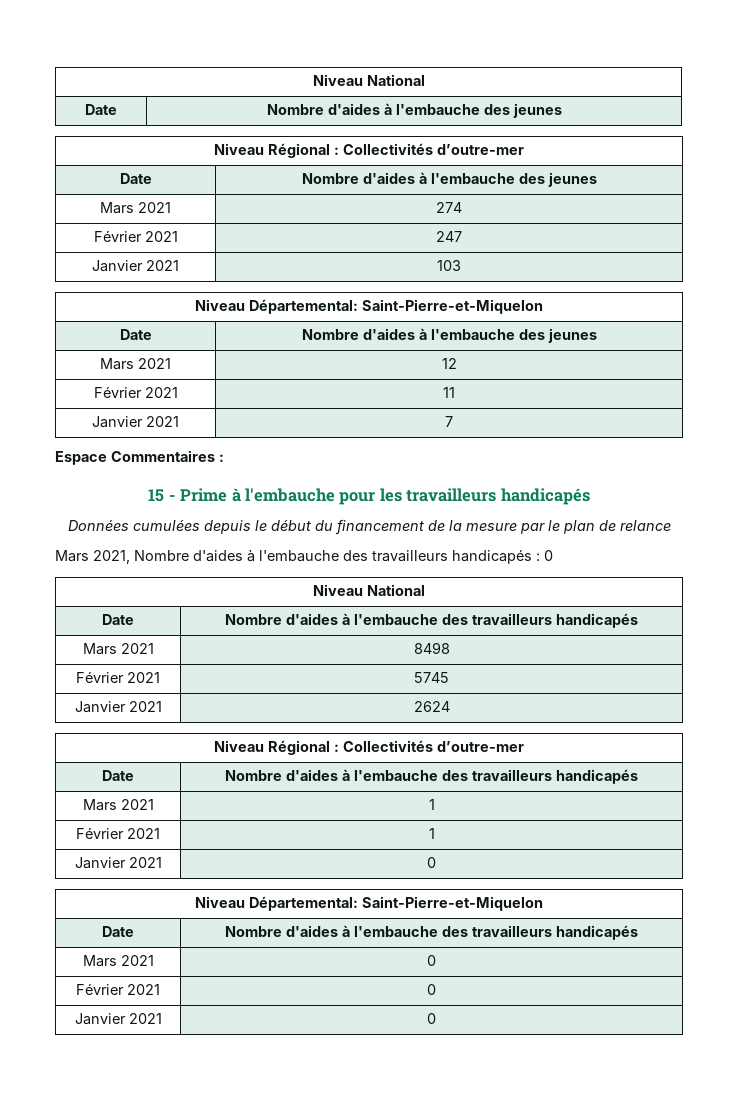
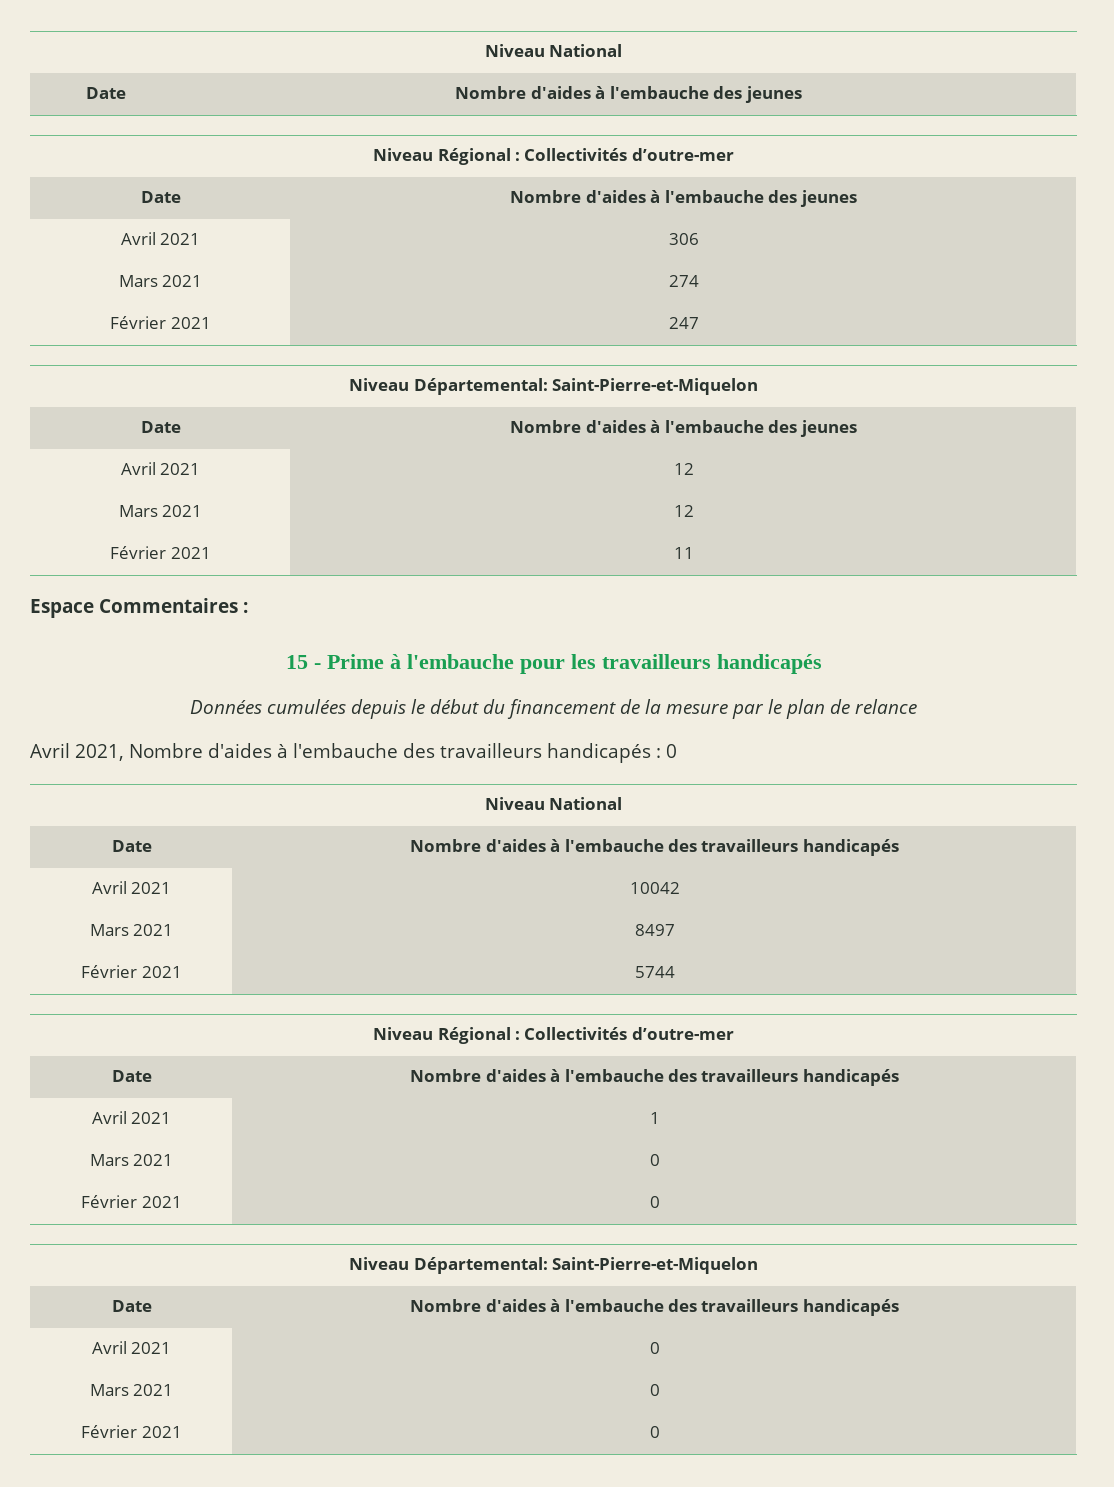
+ Avril 2021 | 306
- Janvier 2021 | 103
+ Avril 2021 | 12
- Janvier 2021 | 7
- Mars 2021, Nombre d'aides à l'embauche des travailleurs handicapés : 0
+ Avril 2021, Nombre d'aides à l'embauche des travailleurs handicapés : 0
- Mars 2021 | 8498
- Février 2021 | 5745
- Janvier 2021 | 2624
+ Avril 2021 | 10042
+ Mars 2021 | 8497
+ Février 2021 | 5744
- Mars 2021 | 1
- Février 2021 | 1
- Janvier 2021 | 0
+ Avril 2021 | 1
+ Mars 2021 | 0
+ Février 2021 | 0
+ Avril 2021 | 0
  Mars 2021 | 0
  Février 2021 | 0
- Janvier 2021 | 0

